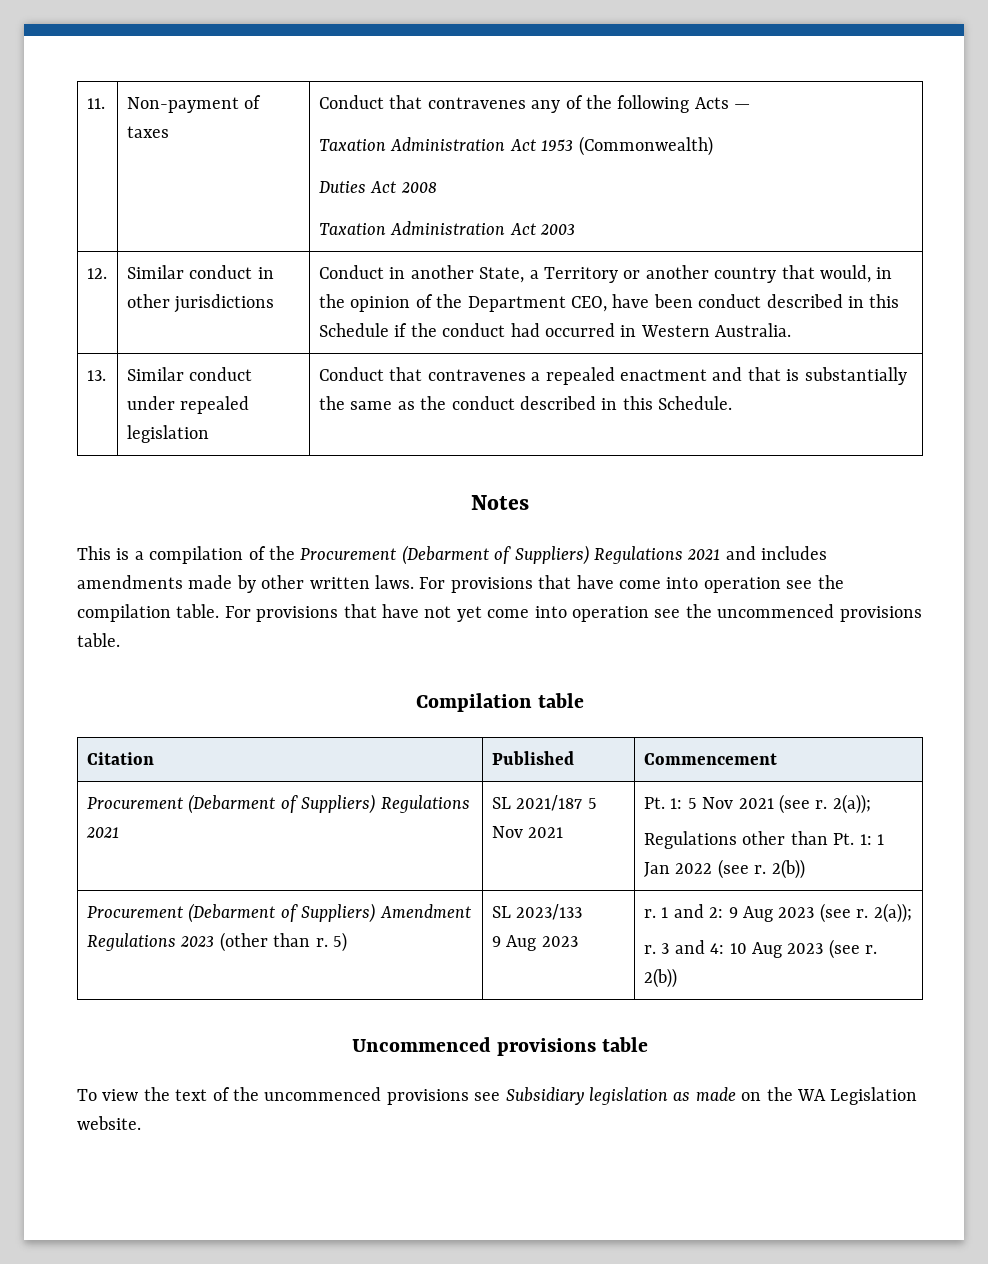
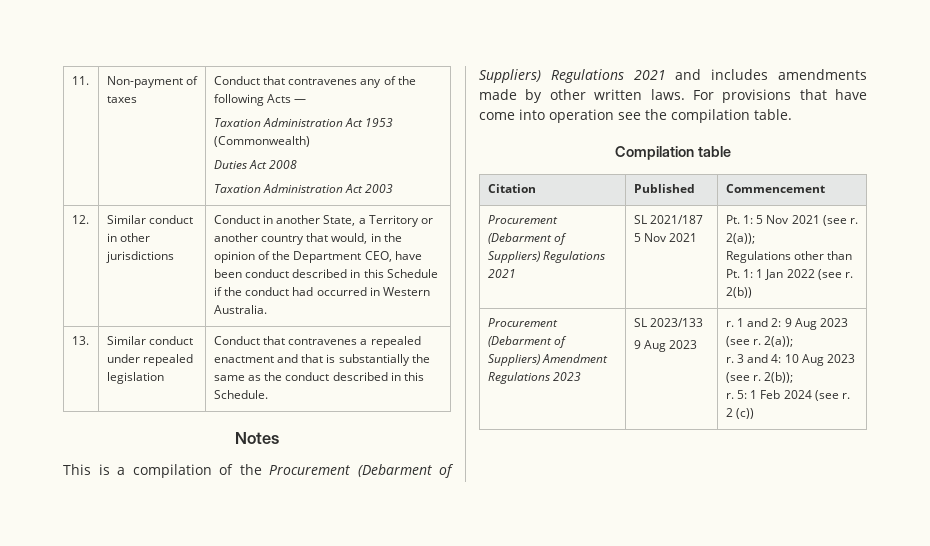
- For provisions that have not yet come into operation see the uncommenced provisions table.
- Procurement (Debarment of Suppliers) Amendment Regulations 2023 (other than r. 5)
+ Procurement (Debarment of Suppliers) Amendment Regulations 2023
- 3 and 4: 10 Aug 2023 (see r. 2(b))
- Uncommenced provisions table
- To view the text of the uncommenced provisions see Subsidiary legislation as made on the WA Legislation website.
+ 3 and 4: 10 Aug 2023 (see r. 2(b));
+ r. 5: 1 Feb 2024 (see r. 2 (c))

